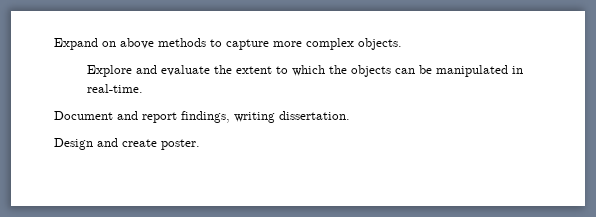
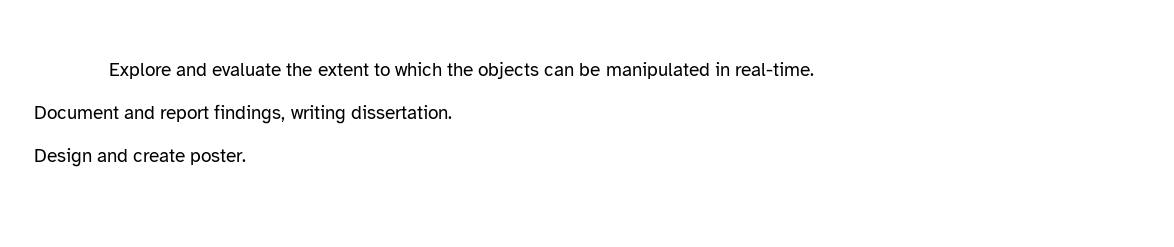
- Expand on above methods to capture more complex objects.

